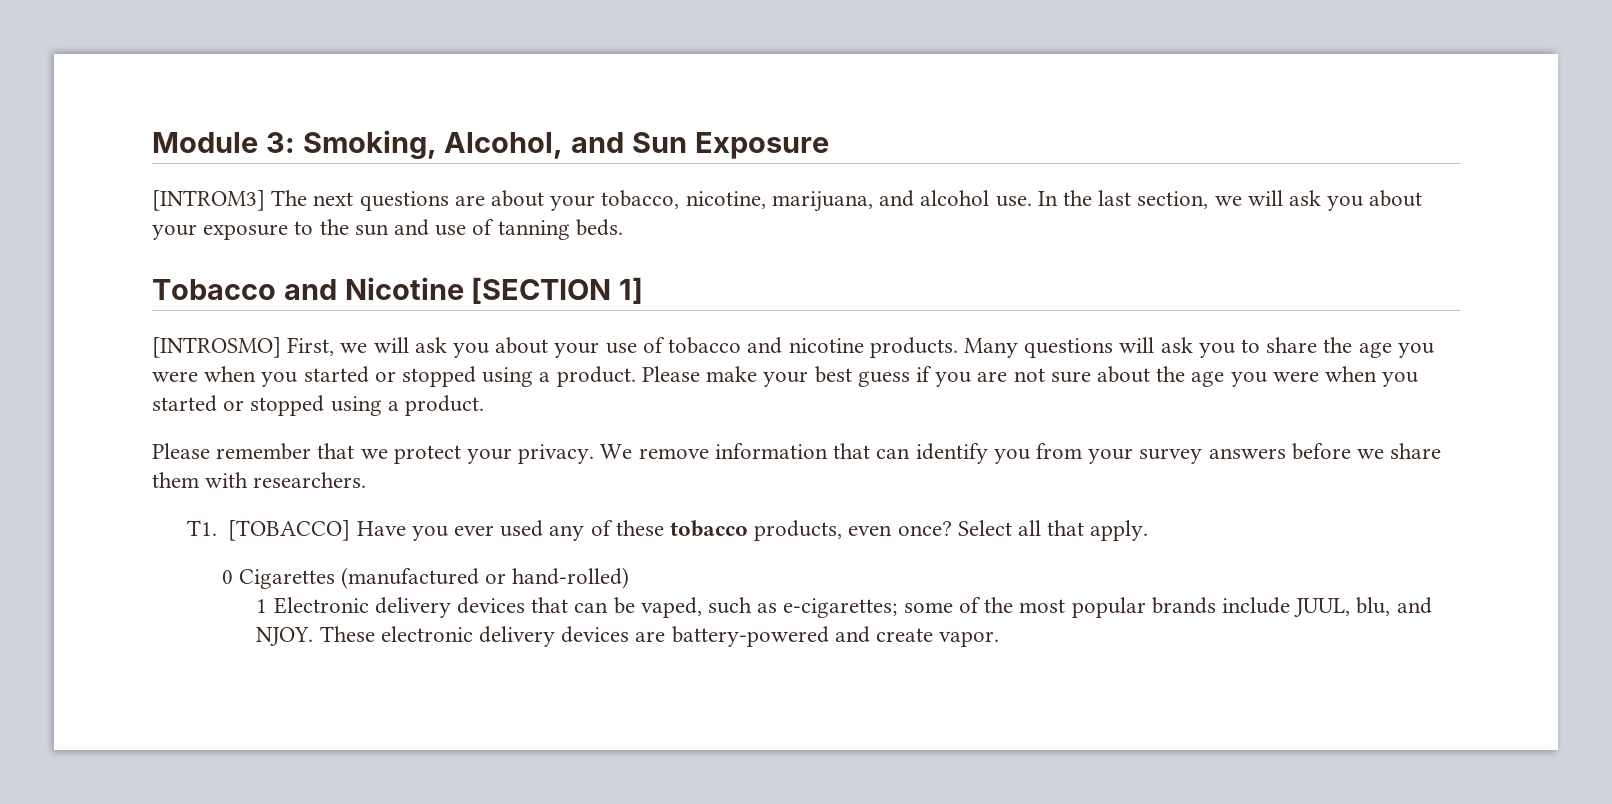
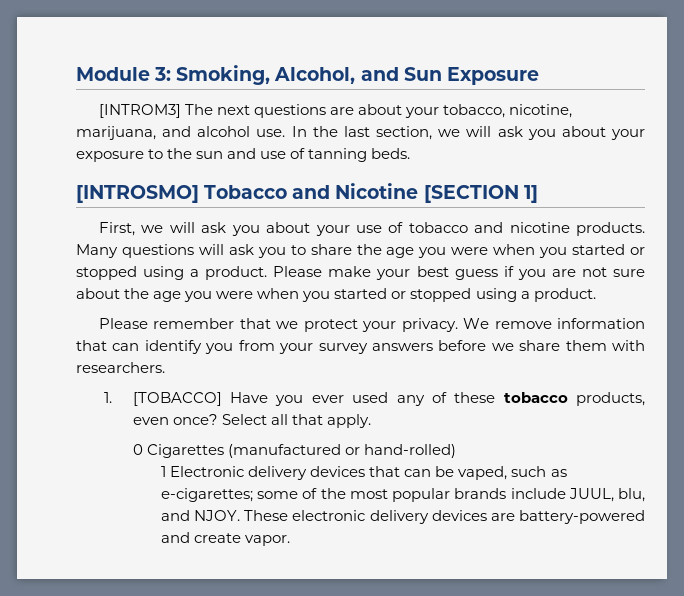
- Tobacco and Nicotine [SECTION 1]
+ [INTROSMO] Tobacco and Nicotine [SECTION 1]
- [INTROSMO] First, we will ask you about your use of tobacco and nicotine products.
+ First, we will ask you about your use of tobacco and nicotine products.
- T1. [TOBACCO] Have you ever used any of these tobacco products, even once?
+ 1. [TOBACCO] Have you ever used any of these tobacco products, even once?

